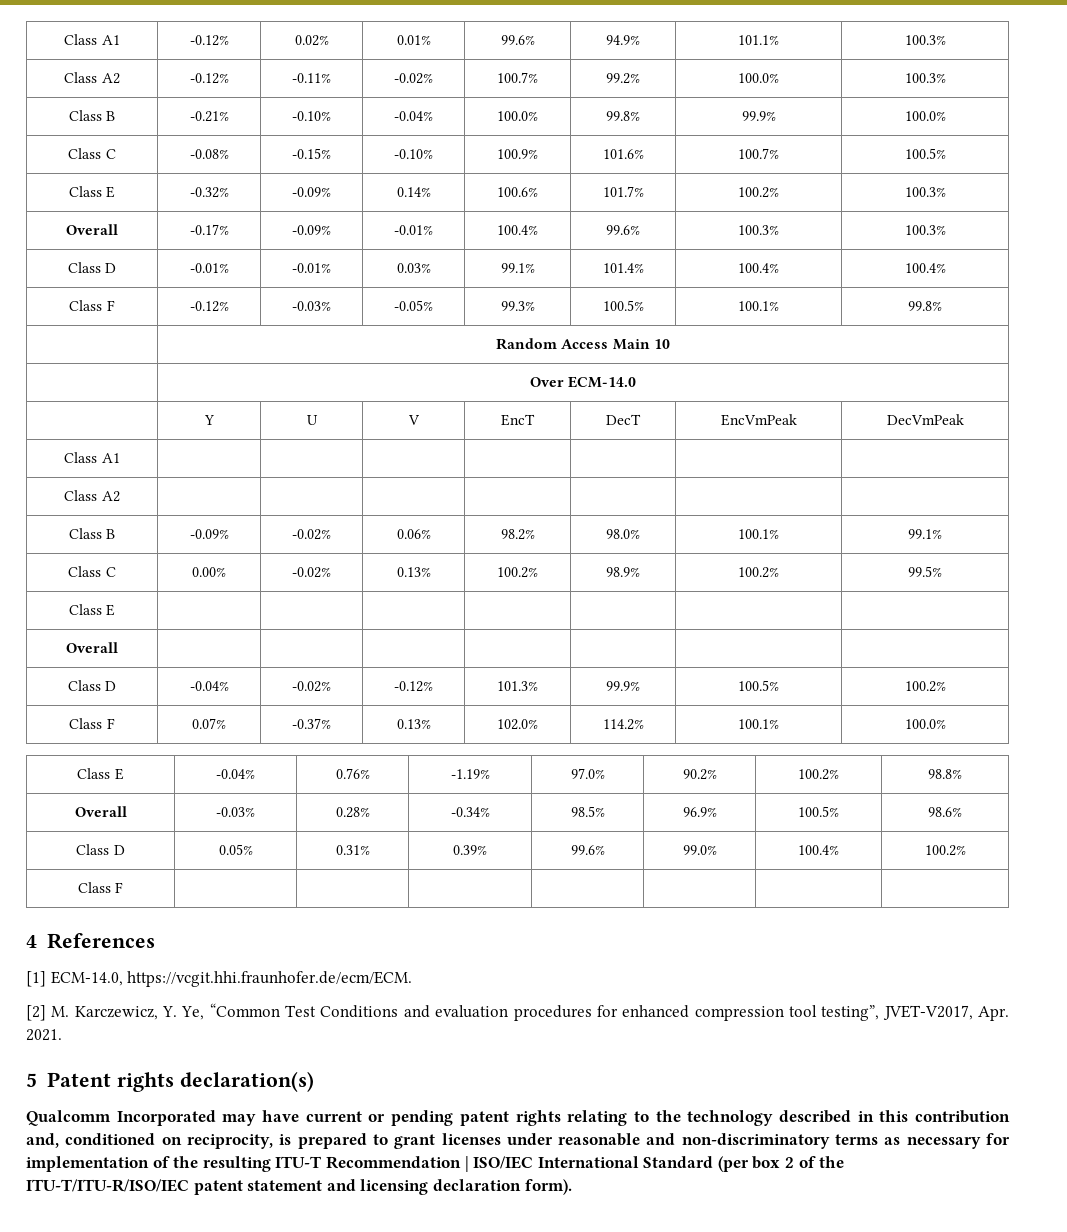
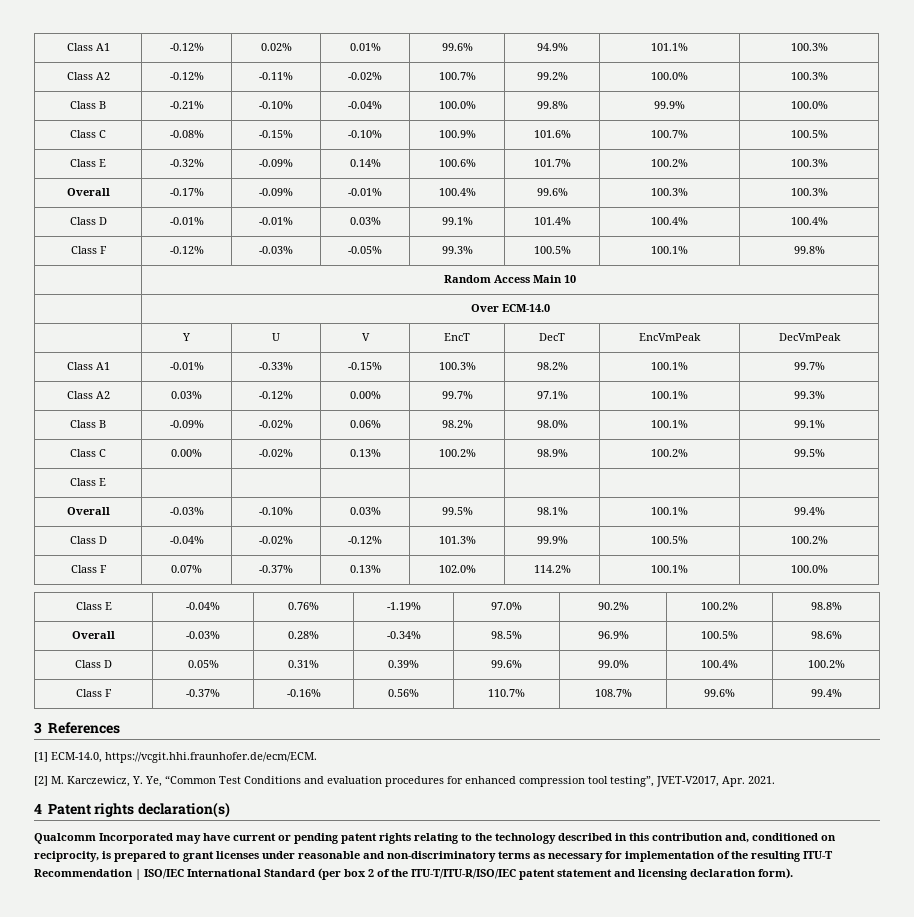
- Class A1 | | | | | | |
- Class A2 | | | | | | |
+ Class A1 | -0.01% | -0.33% | -0.15% | 100.3% | 98.2% | 100.1% | 99.7%
+ Class A2 | 0.03% | -0.12% | 0.00% | 99.7% | 97.1% | 100.1% | 99.3%
- Overall | | | | | | |
+ Overall | -0.03% | -0.10% | 0.03% | 99.5% | 98.1% | 100.1% | 99.4%
- Class F | | | | | | |
- 4 References
+ Class F | -0.37% | -0.16% | 0.56% | 110.7% | 108.7% | 99.6% | 99.4%
+ 3 References
- 5 Patent rights declaration(s)
+ 4 Patent rights declaration(s)

